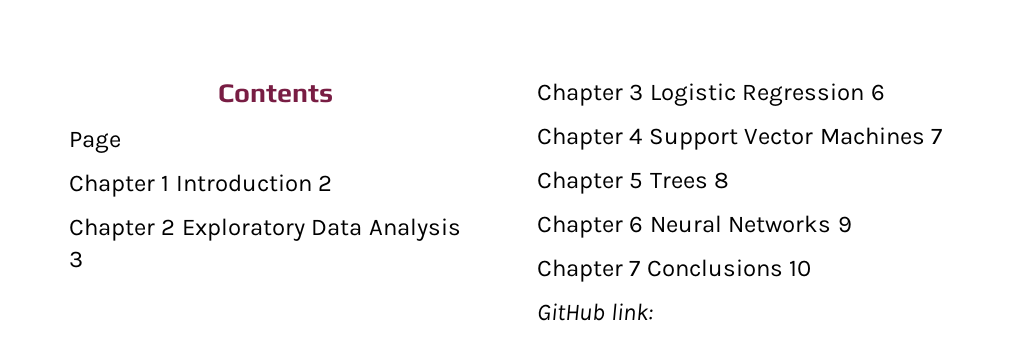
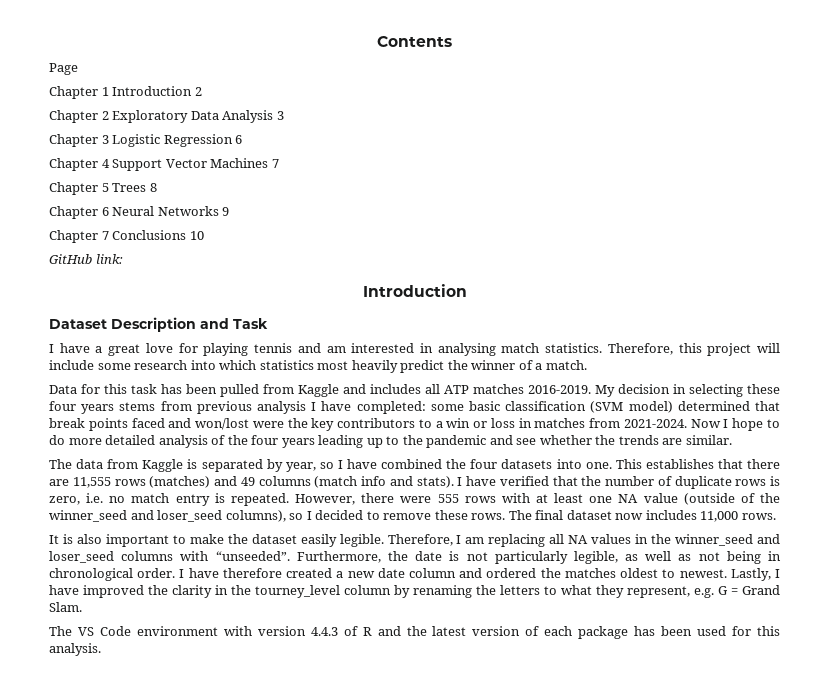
  GitHub link:
+ Introduction
+ Dataset Description and Task
+ I have a great love for playing tennis and am interested in analysing match statistics. Therefore, this project will include some research into which statistics most heavily predict the winner of a match.
+ Data for this task has been pulled from Kaggle and includes all ATP matches 2016-2019. My decision in selecting these four years stems from previous analysis I have completed: some basic classification (SVM model) determined that break points faced and won/lost were the key contributors to a win or loss in matches from 2021-2024. Now I hope to do more detailed analysis of the four years leading up to the pandemic and see whether the trends are similar.
+ The data from Kaggle is separated by year, so I have combined the four datasets into one. This establishes that there are 11,555 rows (matches) and 49 columns (match info and stats). I have verified that the number of duplicate rows is zero, i.e. no match entry is repeated. However, there were 555 rows with at least one NA value (outside of the winner_seed and loser_seed columns), so I decided to remove these rows. The final dataset now includes 11,000 rows.
+ It is also important to make the dataset easily legible. Therefore, I am replacing all NA values in the winner_seed and loser_seed columns with “unseeded”. Furthermore, the date is not particularly legible, as well as not being in chronological order. I have therefore created a new date column and ordered the matches oldest to newest. Lastly, I have improved the clarity in the tourney_level column by renaming the letters to what they represent, e.g. G = Grand Slam.
+ The VS Code environment with version 4.4.3 of R and the latest version of each package has been used for this analysis.

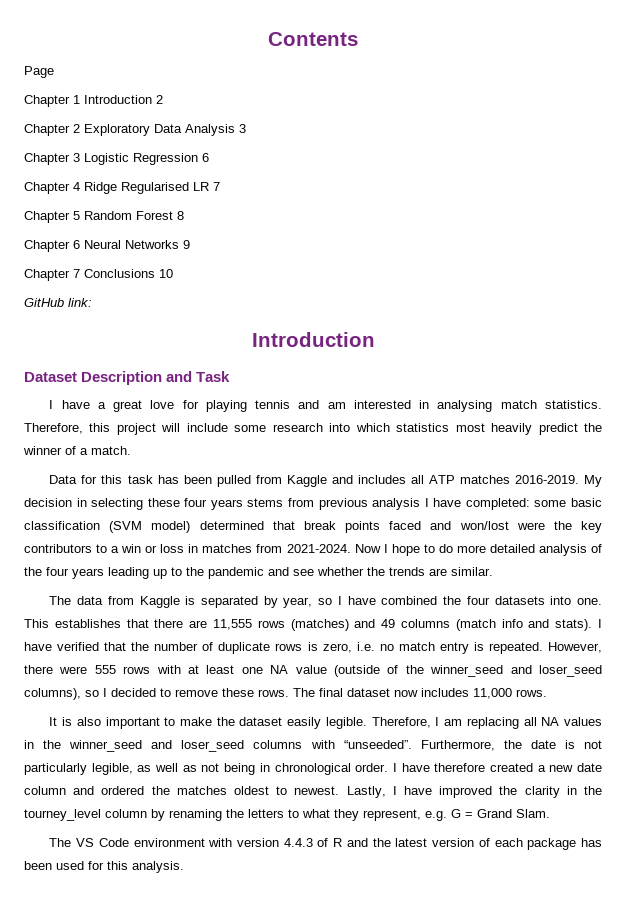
- Chapter 4 Support Vector Machines 7
+ Chapter 4 Ridge Regularised LR 7
- Chapter 5 Trees 8
+ Chapter 5 Random Forest 8

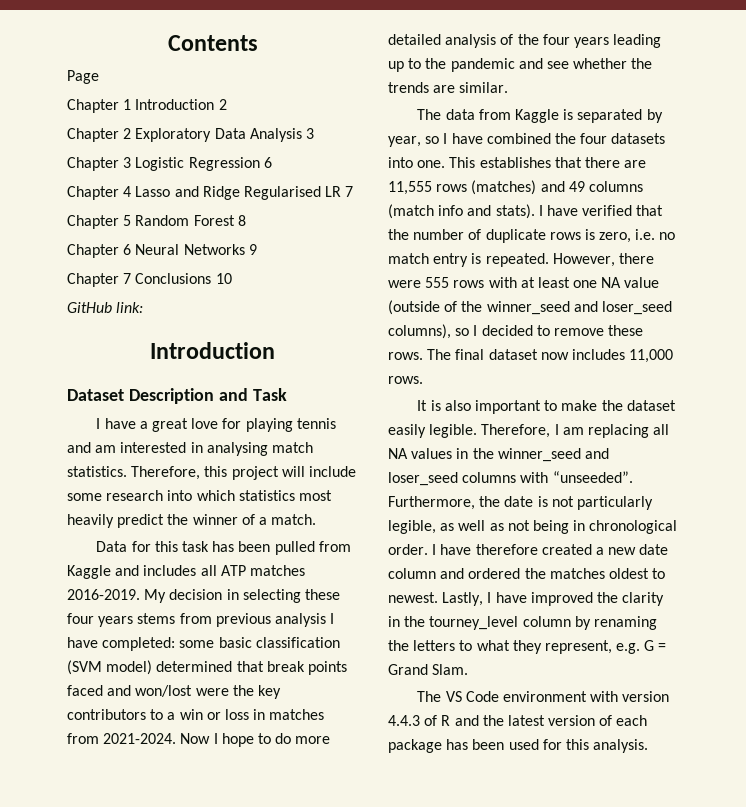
- Chapter 4 Ridge Regularised LR 7
+ Chapter 4 Lasso and Ridge Regularised LR 7

